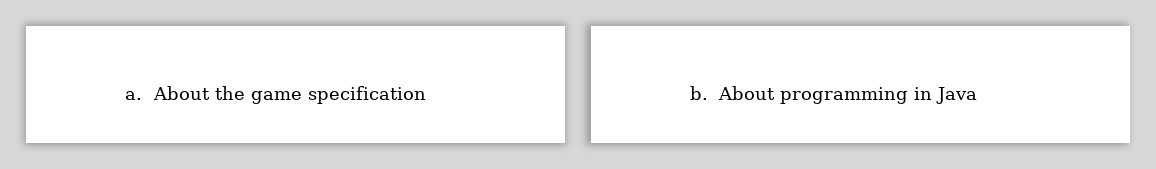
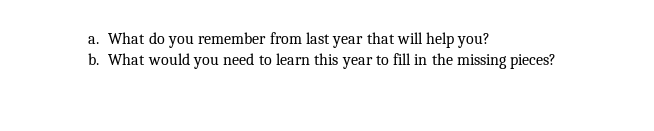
- About the game specification
- b. About programming in Java
+ What do you remember from last year that will help you?
+ b. What would you need to learn this year to fill in the missing pieces?

